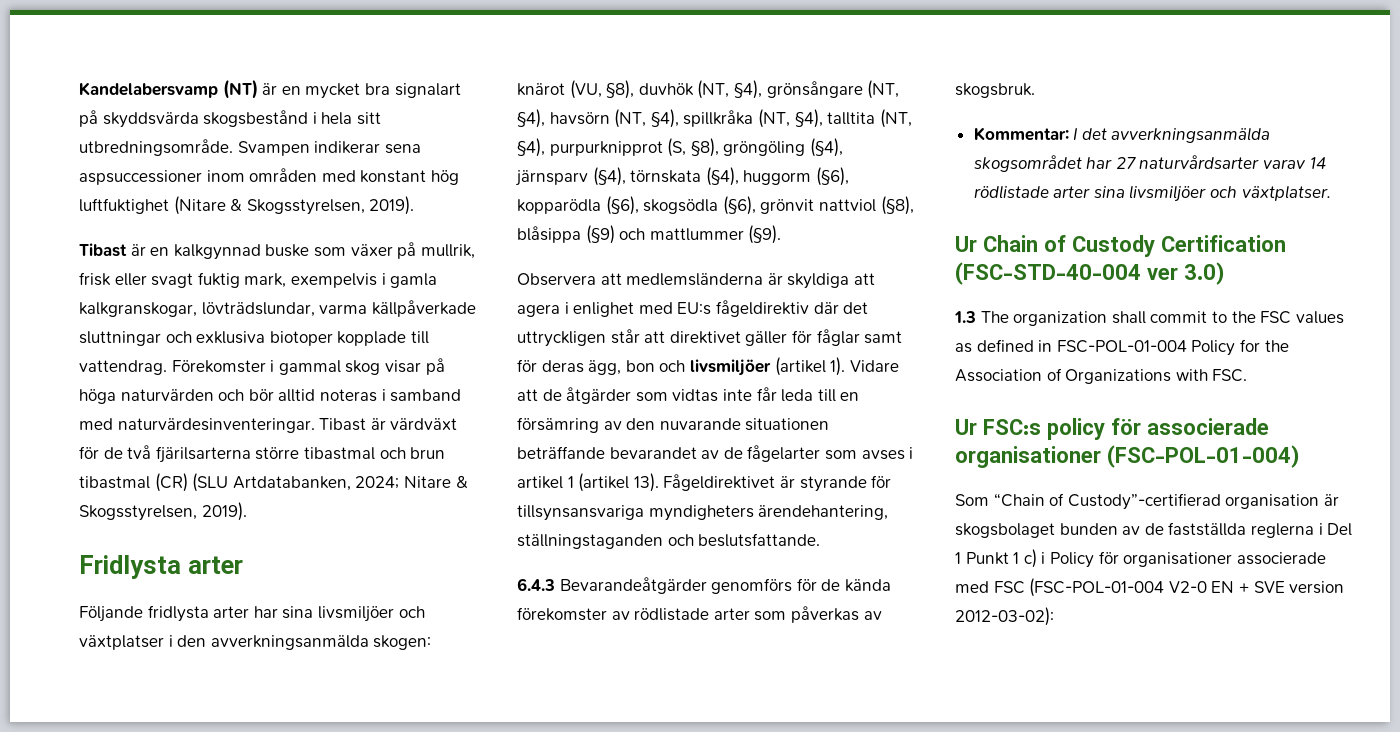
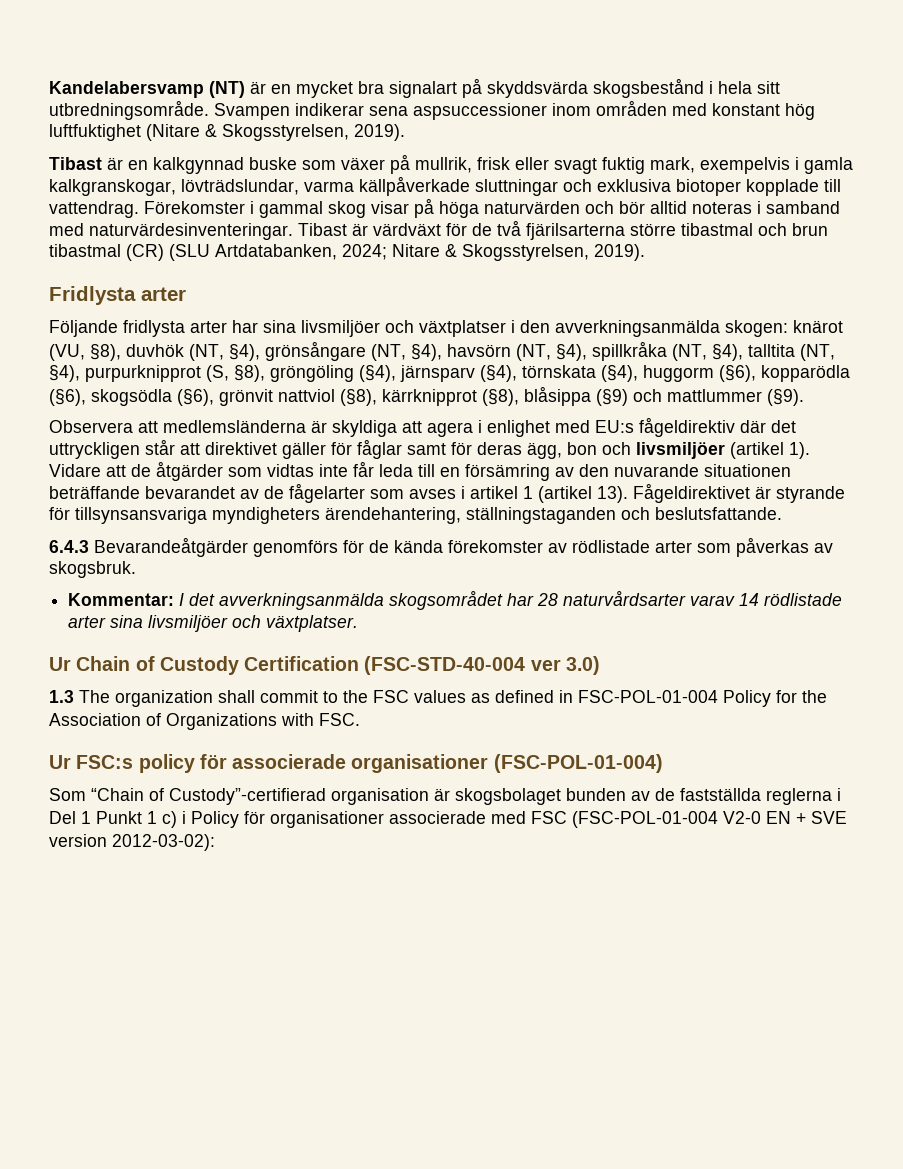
- Följande fridlysta arter har sina livsmiljöer och växtplatser i den avverkningsanmälda skogen: knärot (VU, §8), duvhök (NT, §4), grönsångare (NT, §4), havsörn (NT, §4), spillkråka (NT, §4), talltita (NT, §4), purpurknipprot (S, §8), gröngöling (§4), järnsparv (§4), törnskata (§4), huggorm (§6), kopparödla (§6), skogsödla (§6), grönvit nattviol (§8), blåsippa (§9) och mattlummer (§9).
+ Följande fridlysta arter har sina livsmiljöer och växtplatser i den avverkningsanmälda skogen: knärot (VU, §8), duvhök (NT, §4), grönsångare (NT, §4), havsörn (NT, §4), spillkråka (NT, §4), talltita (NT, §4), purpurknipprot (S, §8), gröngöling (§4), järnsparv (§4), törnskata (§4), huggorm (§6), kopparödla (§6), skogsödla (§6), grönvit nattviol (§8), kärrknipprot (§8), blåsippa (§9) och mattlummer (§9).
- Kommentar: I det avverkningsanmälda skogsområdet har 27 naturvårdsarter varav 14 rödlistade arter sina livsmiljöer och växtplatser.
+ Kommentar: I det avverkningsanmälda skogsområdet har 28 naturvårdsarter varav 14 rödlistade arter sina livsmiljöer och växtplatser.

